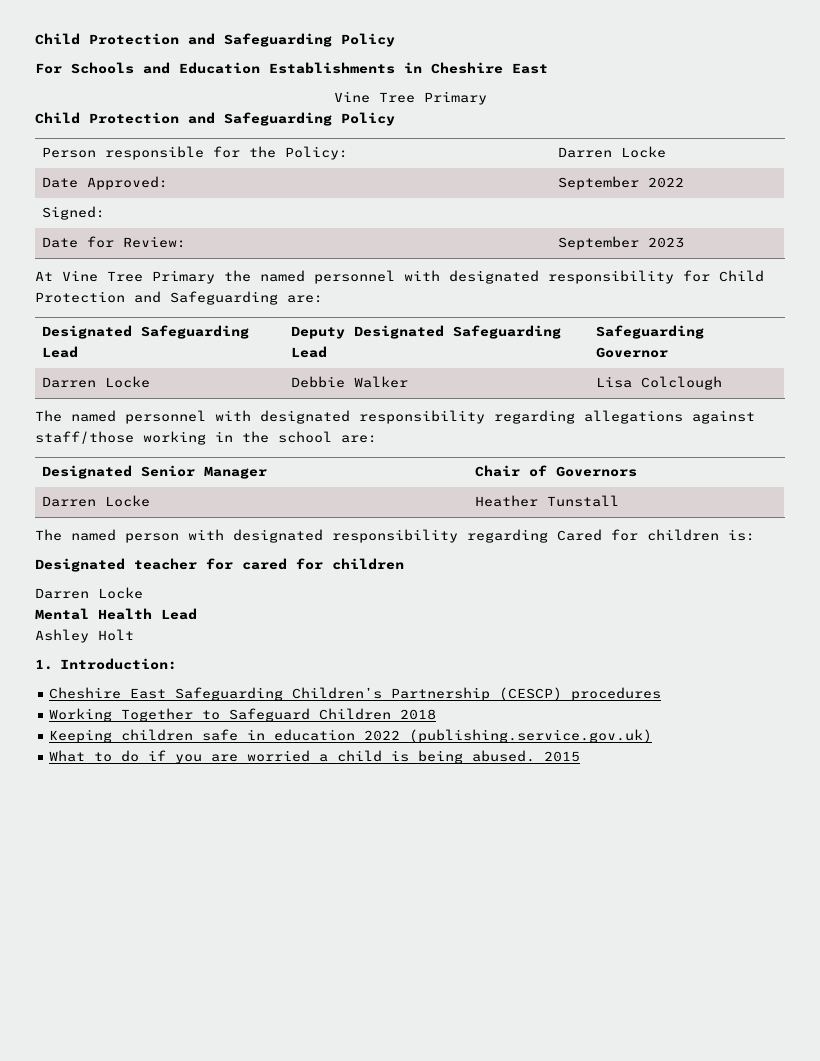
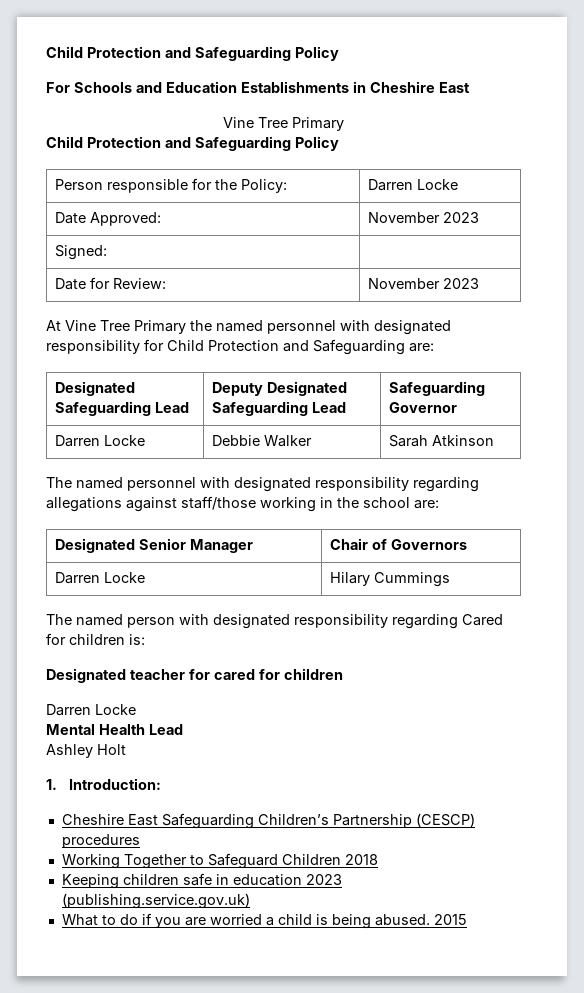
- Date Approved: | September 2022
+ Date Approved: | November 2023
- Date for Review: | September 2023
+ Date for Review: | November 2023
- Darren Locke | Debbie Walker | Lisa Colclough
+ Darren Locke | Debbie Walker | Sarah Atkinson
- Darren Locke | Heather Tunstall
+ Darren Locke | Hilary Cummings
- Keeping children safe in education 2022 (publishing.service.gov.uk)
+ Keeping children safe in education 2023 (publishing.service.gov.uk)

